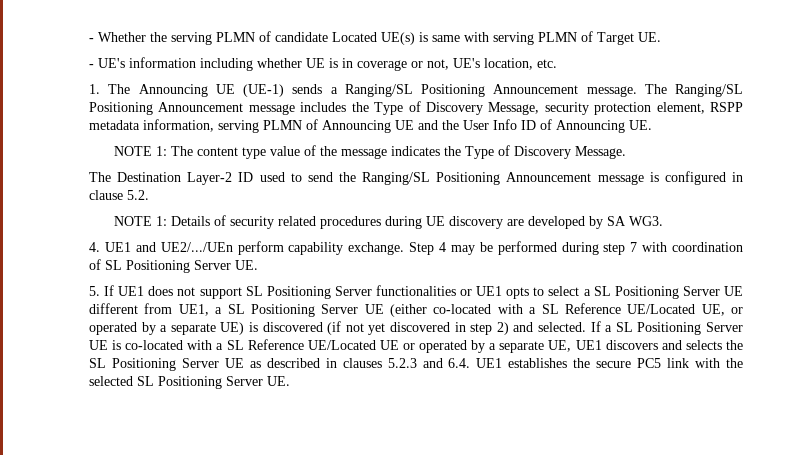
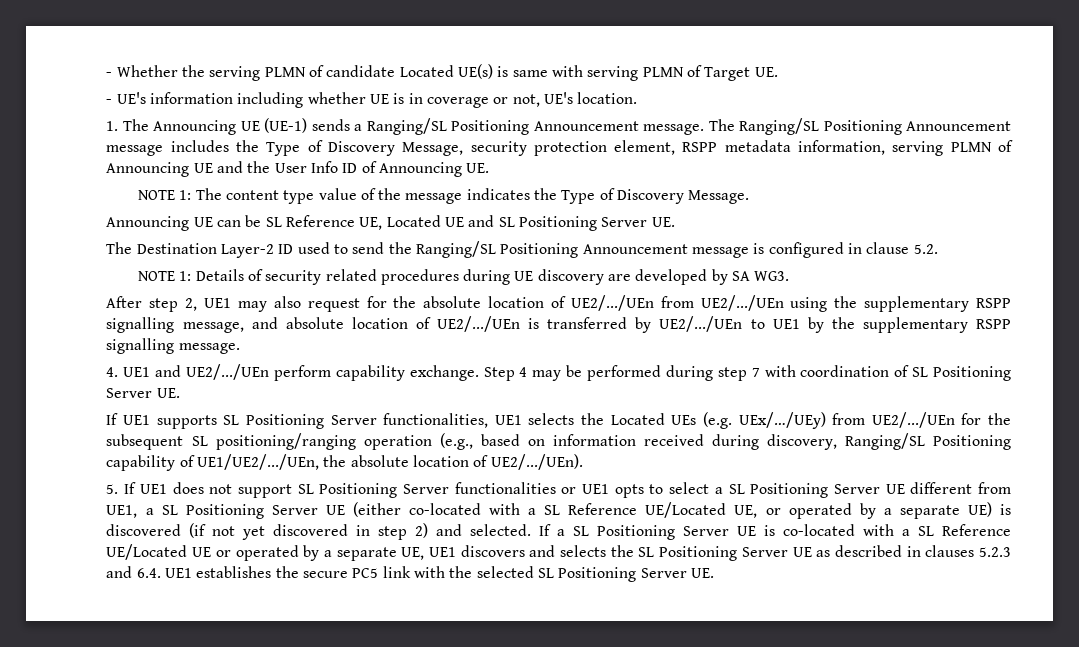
- - UE's information including whether UE is in coverage or not, UE's location, etc.
+ - UE's information including whether UE is in coverage or not, UE's location.
+ Announcing UE can be SL Reference UE, Located UE and SL Positioning Server UE.
+ After step 2, UE1 may also request for the absolute location of UE2/.../UEn from UE2/.../UEn using the supplementary RSPP signalling message, and absolute location of UE2/.../UEn is transferred by UE2/.../UEn to UE1 by the supplementary RSPP signalling message.
+ If UE1 supports SL Positioning Server functionalities, UE1 selects the Located UEs (e.g. UEx/…/UEy) from UE2/.../UEn for the subsequent SL positioning/ranging operation (e.g., based on information received during discovery, Ranging/SL Positioning capability of UE1/UE2/.../UEn, the absolute location of UE2/.../UEn).

